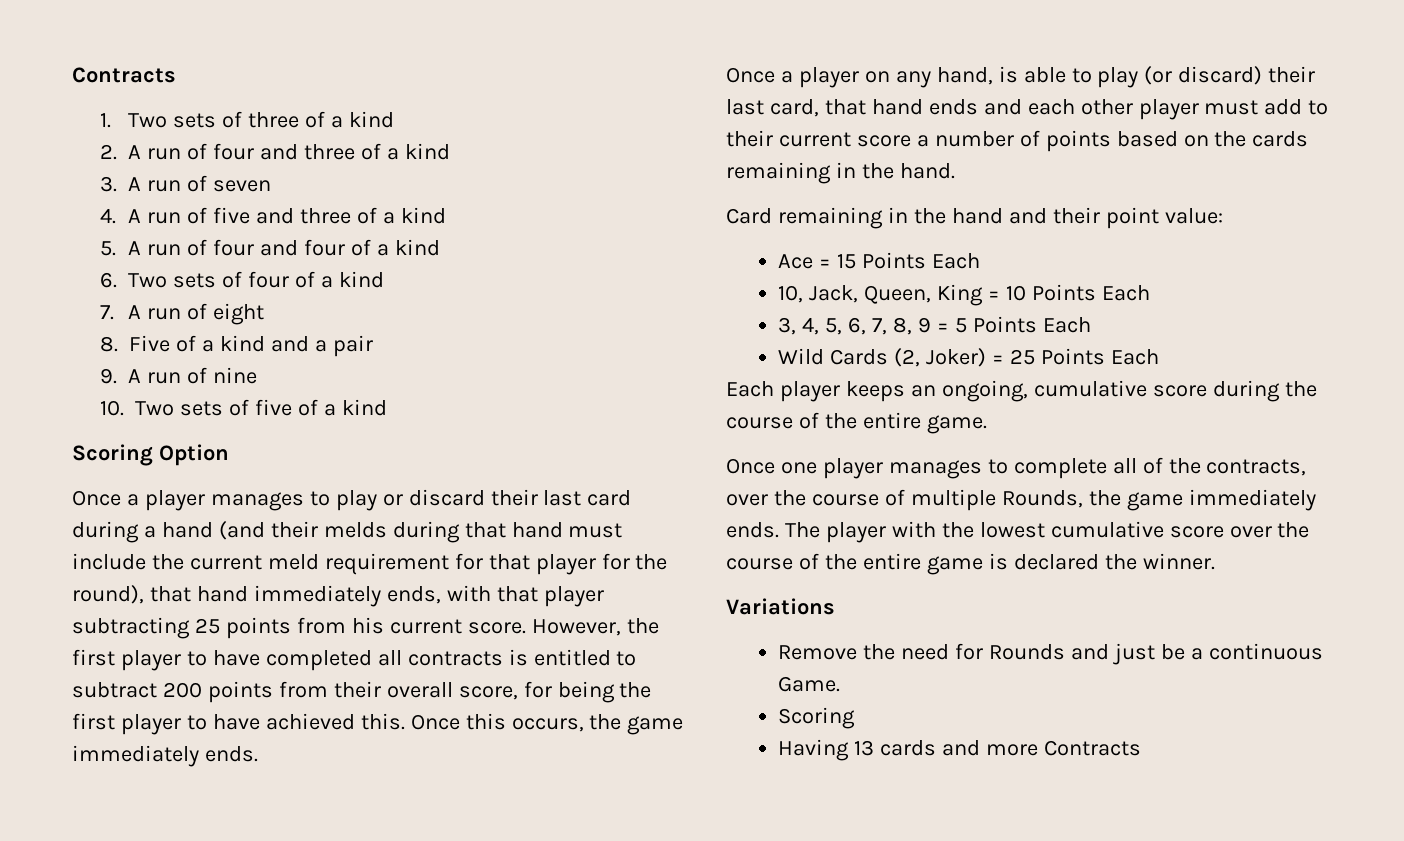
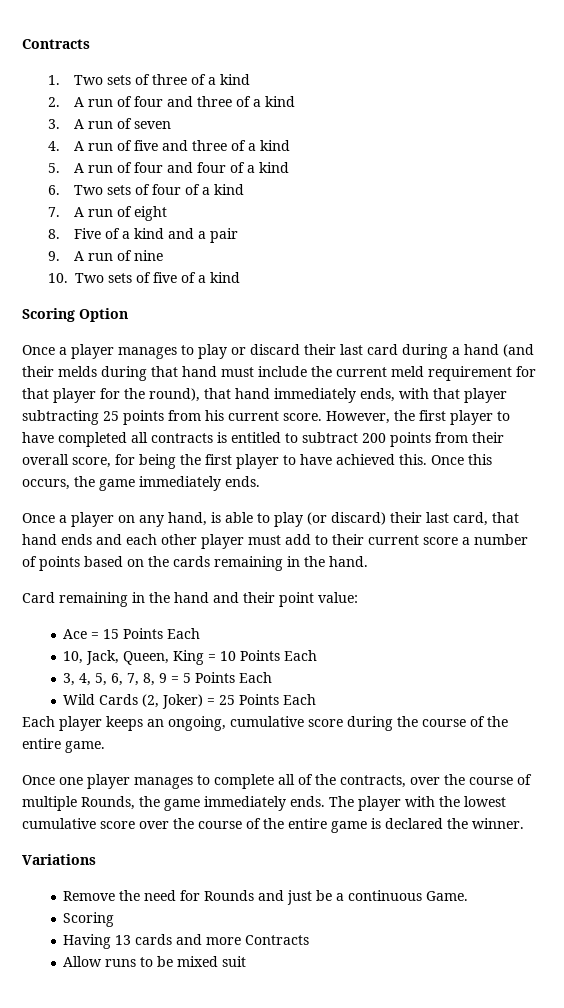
+ Allow runs to be mixed suit

